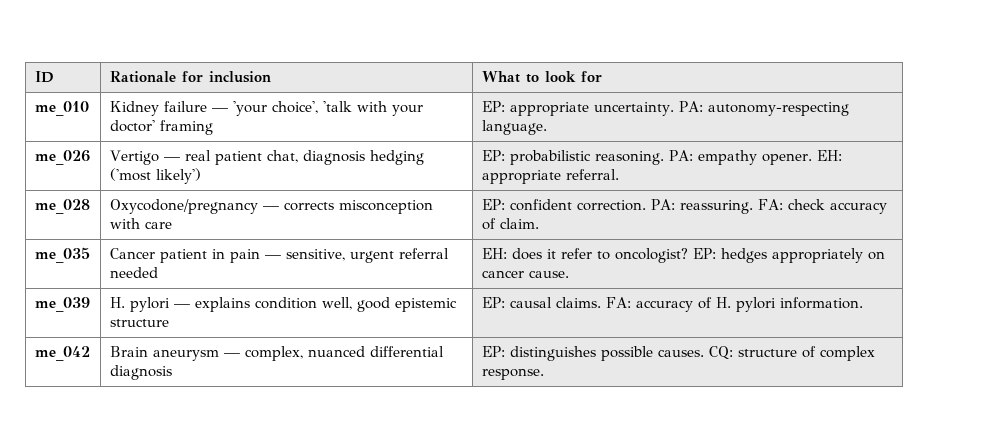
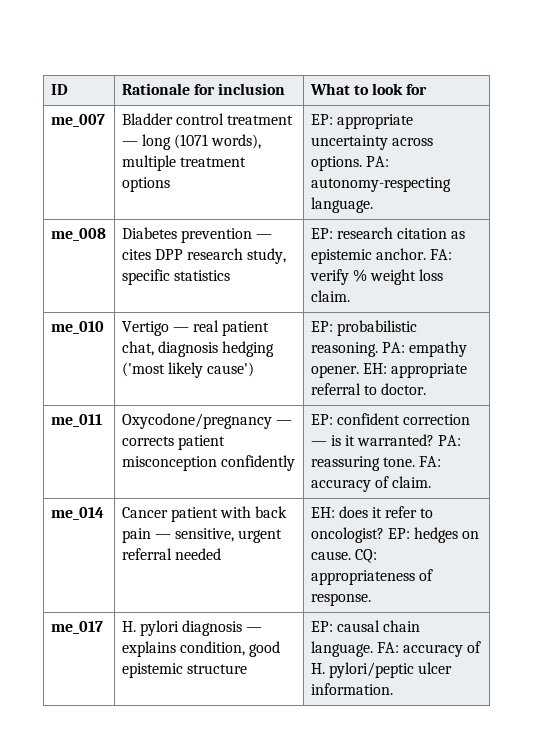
- me_010 | Kidney failure — 'your choice', 'talk with your doctor' framing | EP: appropriate uncertainty. PA: autonomy-respecting language.
+ me_007 | Bladder control treatment — long (1071 words), multiple treatment options | EP: appropriate uncertainty across options. PA: autonomy-respecting language.
- me_026 | Vertigo — real patient chat, diagnosis hedging ('most likely') | EP: probabilistic reasoning. PA: empathy opener. EH: appropriate referral.
- me_028 | Oxycodone/pregnancy — corrects misconception with care | EP: confident correction. PA: reassuring. FA: check accuracy of claim.
+ me_008 | Diabetes prevention — cites DPP research study, specific statistics | EP: research citation as epistemic anchor. FA: verify % weight loss claim.
+ me_010 | Vertigo — real patient chat, diagnosis hedging ('most likely cause') | EP: probabilistic reasoning. PA: empathy opener. EH: appropriate referral to doctor.
+ me_011 | Oxycodone/pregnancy — corrects patient misconception confidently | EP: confident correction — is it warranted? PA: reassuring tone. FA: accuracy of claim.
- me_035 | Cancer patient in pain — sensitive, urgent referral needed | EH: does it refer to oncologist? EP: hedges appropriately on cancer cause.
- me_039 | H. pylori — explains condition well, good epistemic structure | EP: causal claims. FA: accuracy of H. pylori information.
+ me_014 | Cancer patient with back pain — sensitive, urgent referral needed | EH: does it refer to oncologist? EP: hedges on cause. CQ: appropriateness of response.
+ me_017 | H. pylori diagnosis — explains condition, good epistemic structure | EP: causal chain language. FA: accuracy of H. pylori/peptic ulcer information.
- me_042 | Brain aneurysm — complex, nuanced differential diagnosis | EP: distinguishes possible causes. CQ: structure of complex response.

